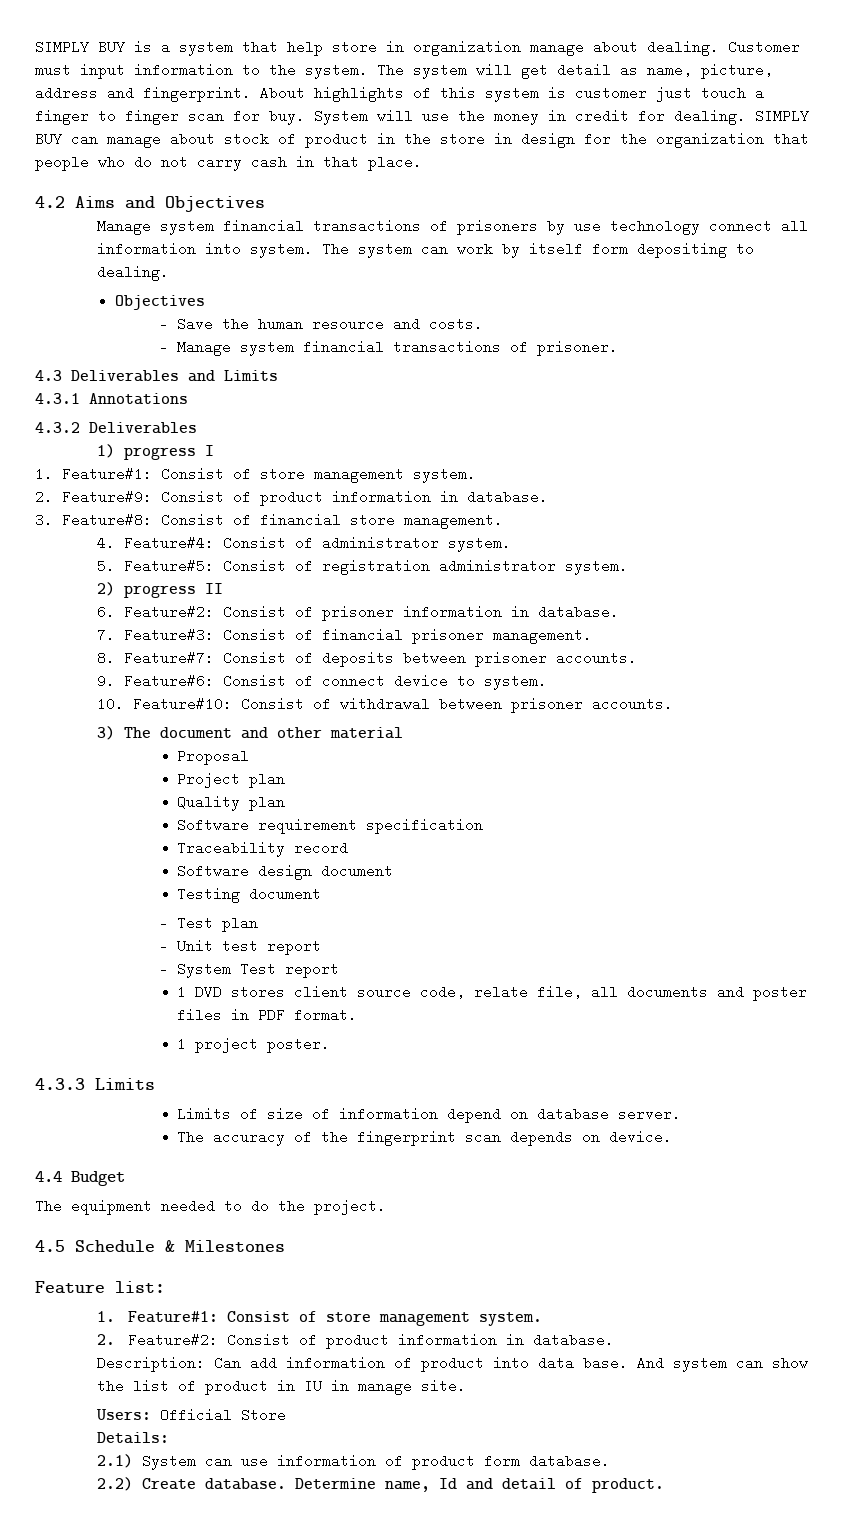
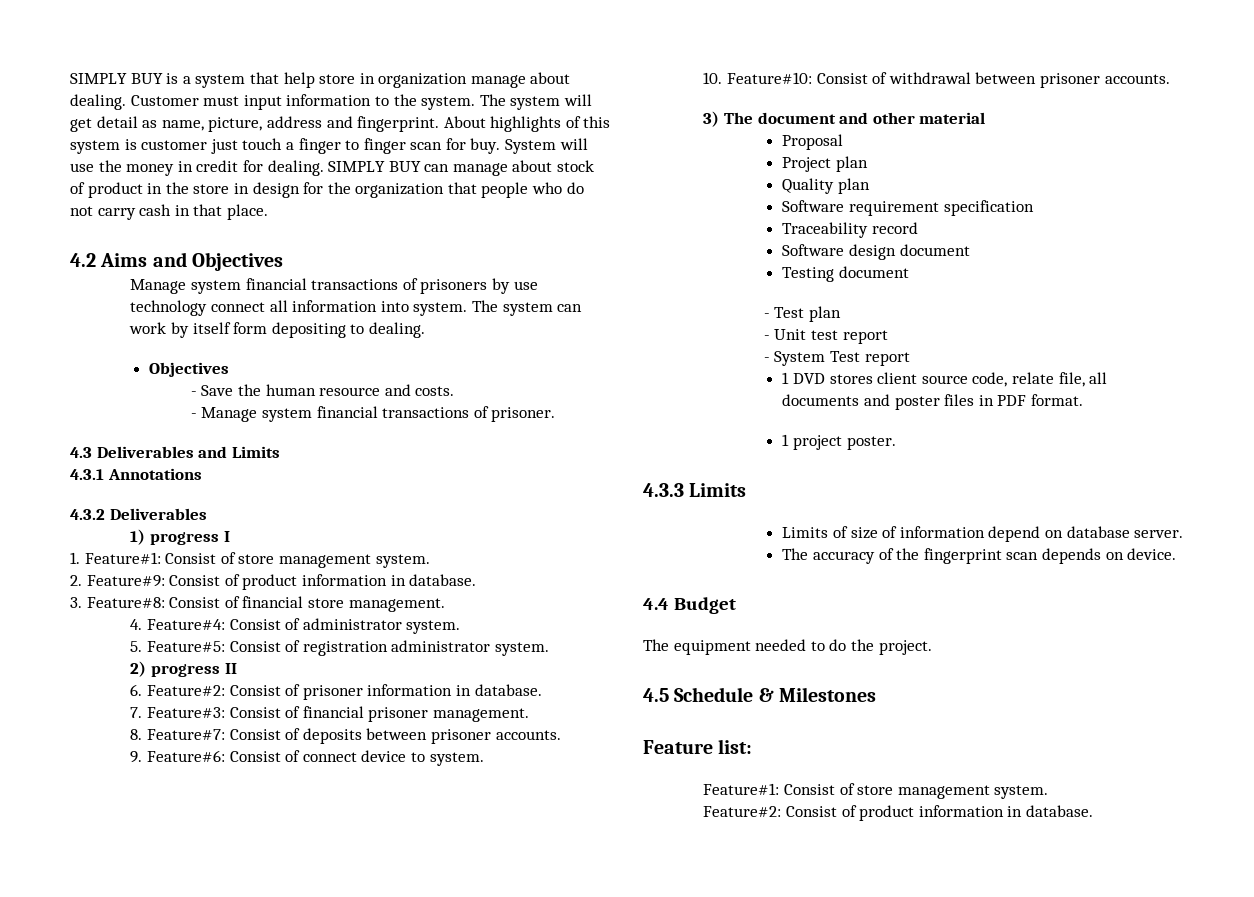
  Feature list:
- 1. Feature#1: Consist of store management system.
- 2. Feature#2: Consist of product information in database.
+ Feature#1: Consist of store management system.
+ Feature#2: Consist of product information in database.
- Description: Can add information of product into data base. And system can show the list of product in IU in manage site.
- Users: Official Store
- Details:
- 2.1) System can use information of product form database.
- 2.2) Create database. Determine name, Id and detail of product.

